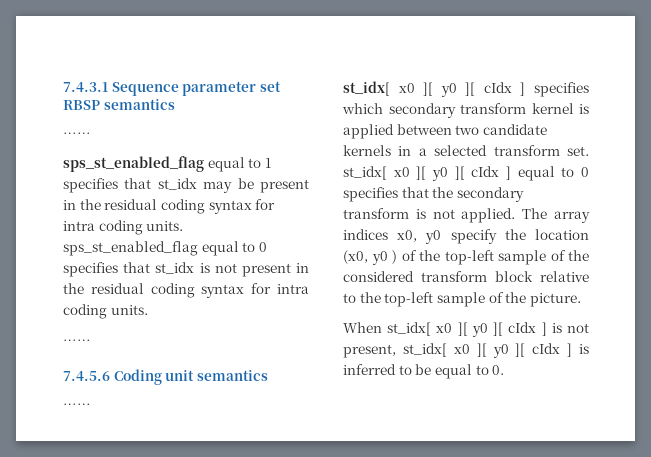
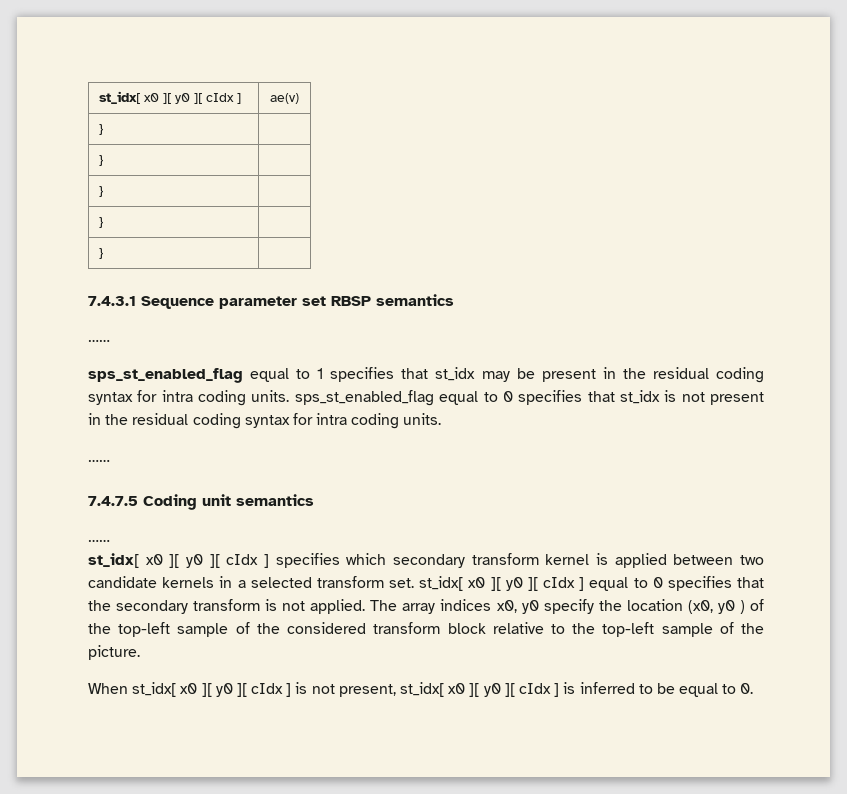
+ st_idx[ x0 ][ y0 ][ cIdx ] | ae(v)
+ } |
+ } |
+ } |
+ } |
+ } |
- 7.4.5.6 Coding unit semantics
+ 7.4.7.5 Coding unit semantics

